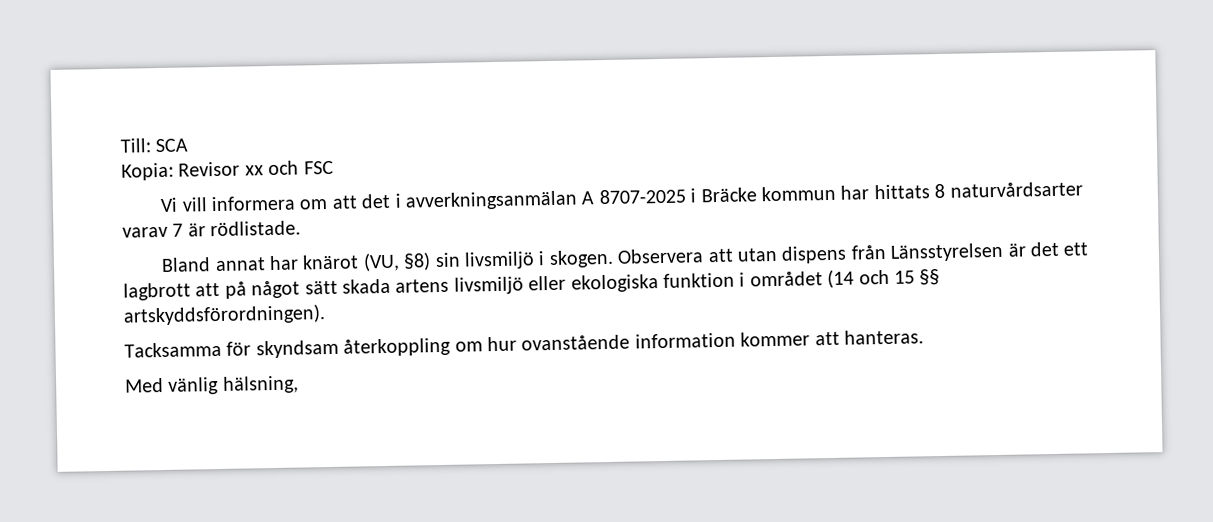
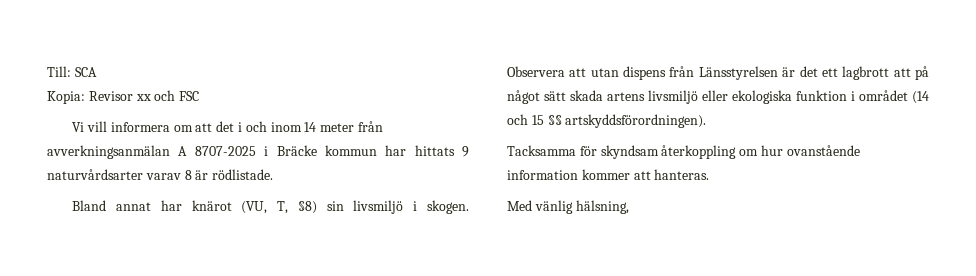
- Vi vill informera om att det i avverkningsanmälan A 8707-2025 i Bräcke kommun har hittats 8 naturvårdsarter varav 7 är rödlistade.
+ Vi vill informera om att det i och inom 14 meter från avverkningsanmälan A 8707-2025 i Bräcke kommun har hittats 9 naturvårdsarter varav 8 är rödlistade.
- Bland annat har knärot (VU, §8) sin livsmiljö i skogen.
+ Bland annat har knärot (VU, T, §8) sin livsmiljö i skogen.

